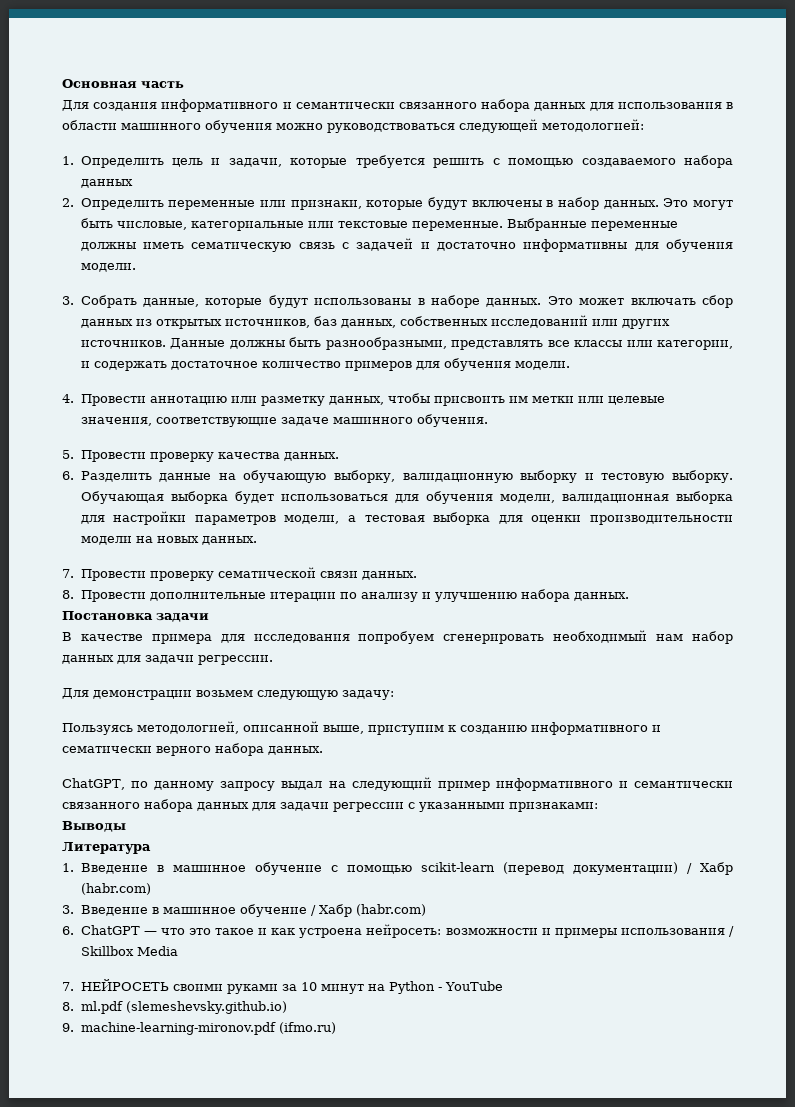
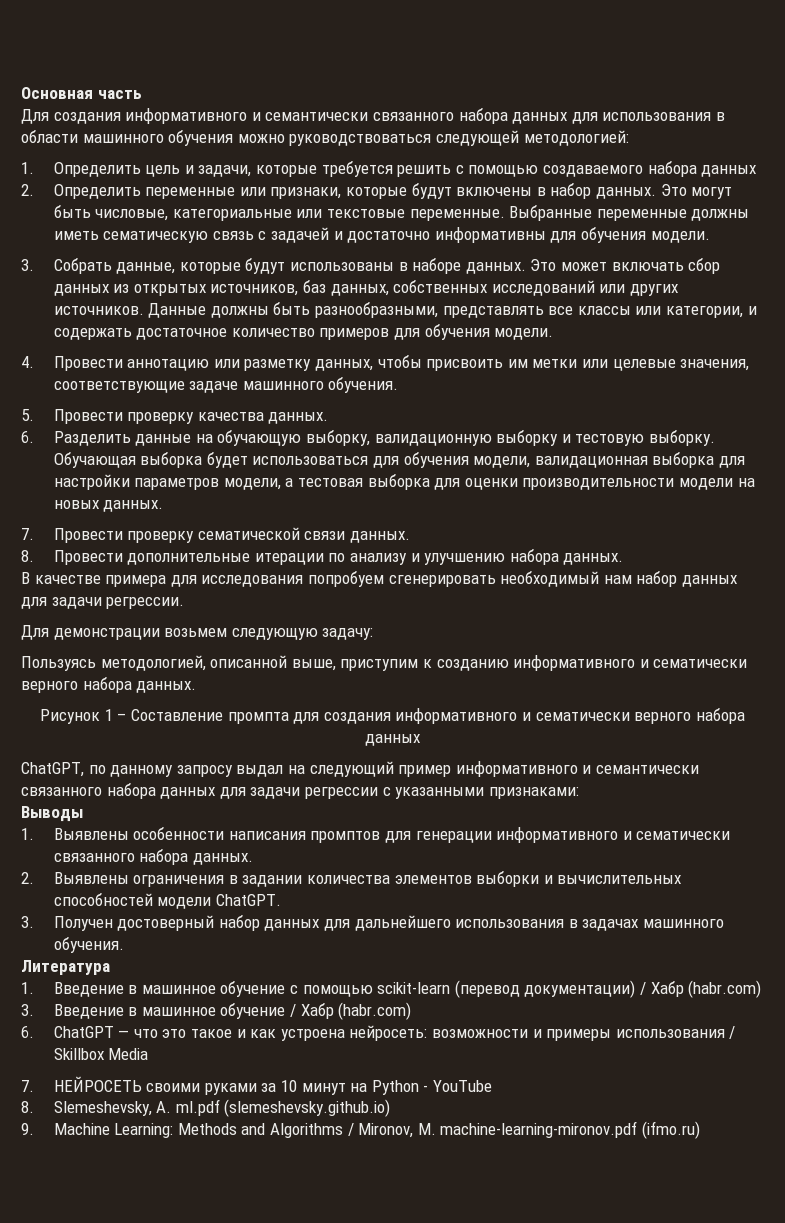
- Постановка задачи
+ Рисунок 1 – Составление промпта для создания информативного и сематически верного набора данных
+ 1. Выявлены особенности написания промптов для генерации информативного и сематически связанного набора данных.
+ 2. Выявлены ограничения в задании количества элементов выборки и вычислительных способностей модели ChatGPT.
+ 3. Получен достоверный набор данных для дальнейшего использования в задачах машинного обучения.
- 8. ml.pdf (slemeshevsky.github.io)
+ 8. Slemeshevsky, A. ml.pdf (slemeshevsky.github.io)
- 9. machine-learning-mironov.pdf (ifmo.ru)
+ 9. Machine Learning: Methods and Algorithms / Mironov, M. machine-learning-mironov.pdf (ifmo.ru)

